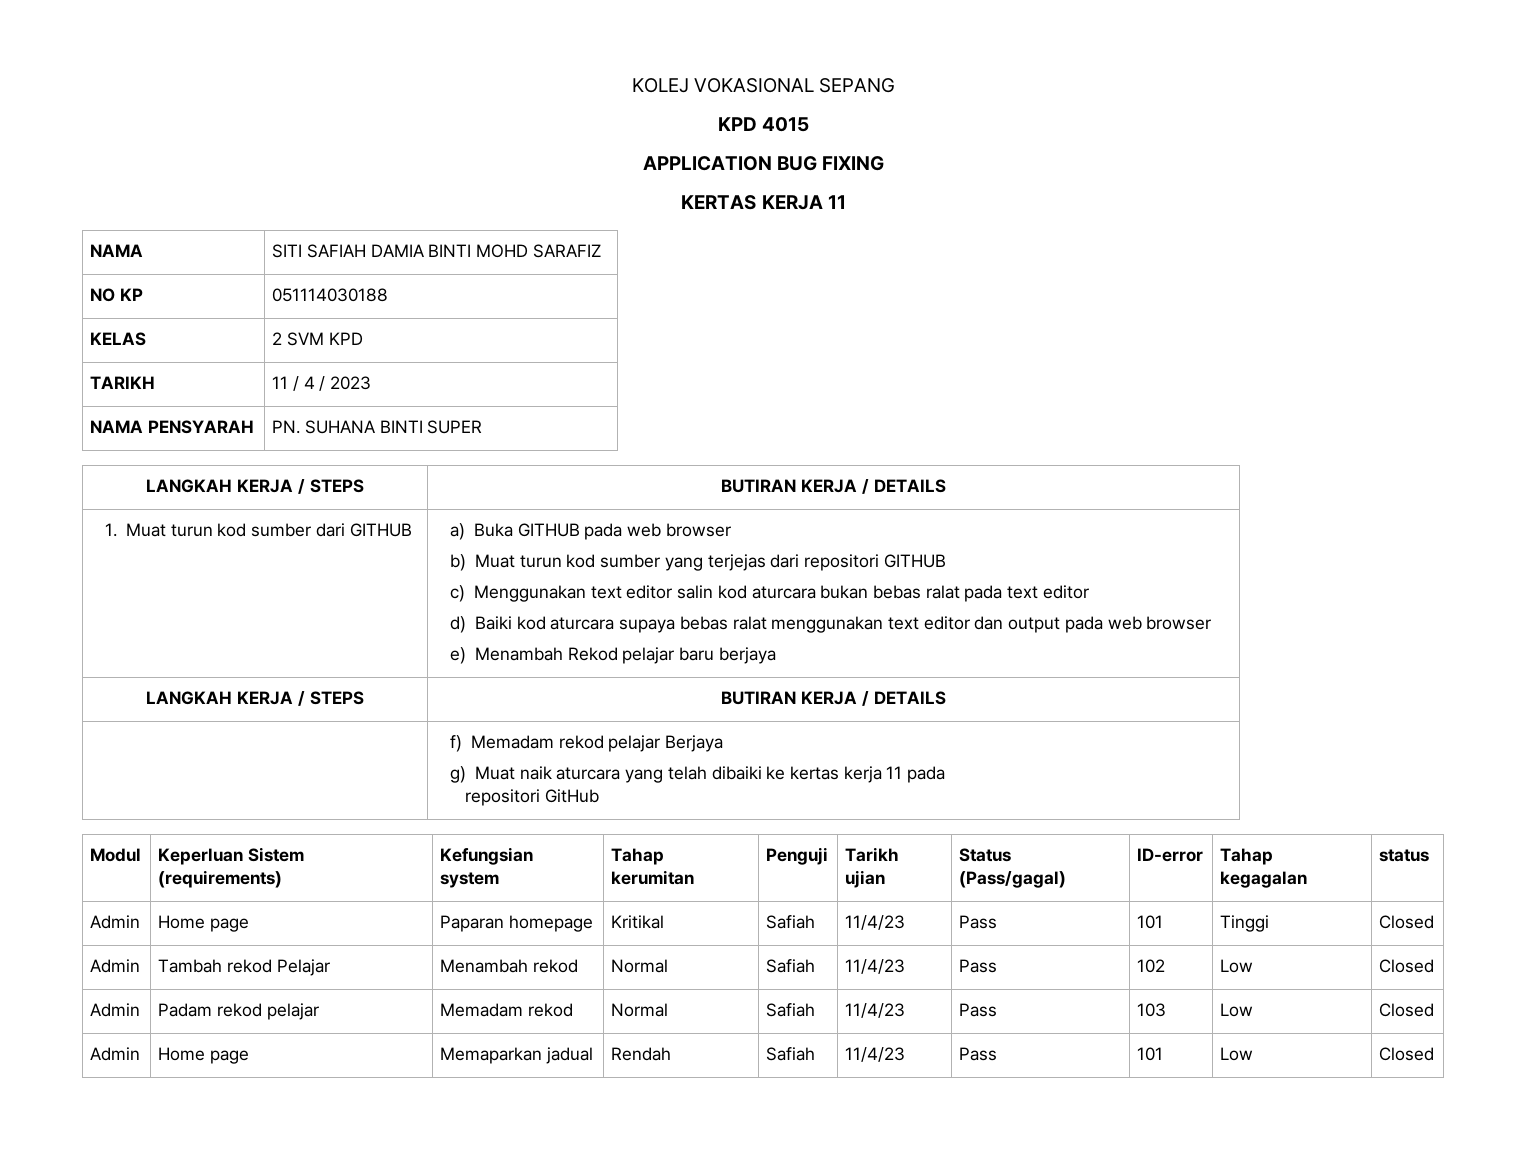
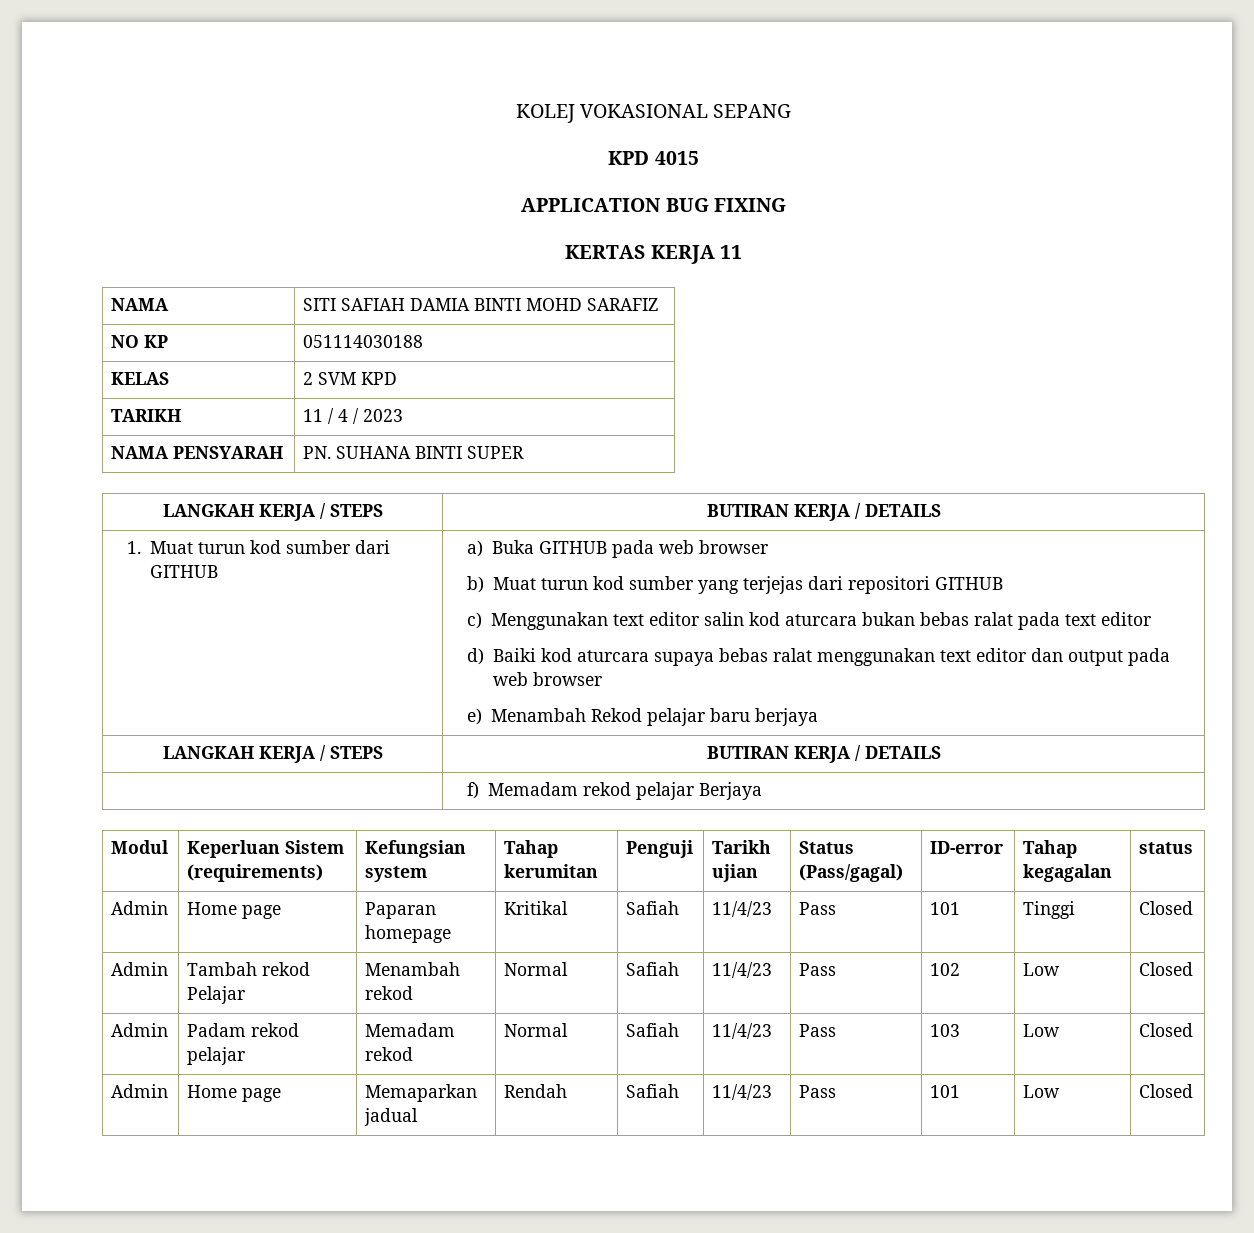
  | f) Memadam rekod pelajar Berjaya
- g) Muat naik aturcara yang telah dibaiki ke kertas kerja 11 pada
- repositori GitHub

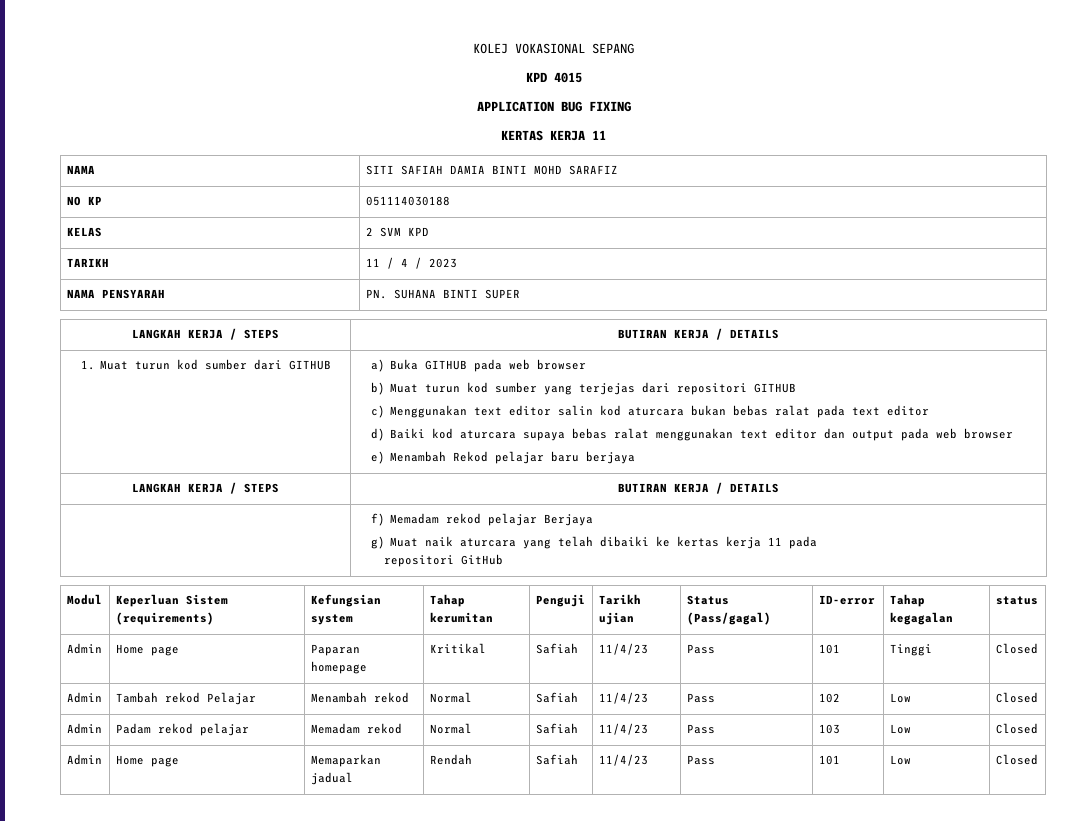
  | f) Memadam rekod pelajar Berjaya
+ g) Muat naik aturcara yang telah dibaiki ke kertas kerja 11 pada
+ repositori GitHub

